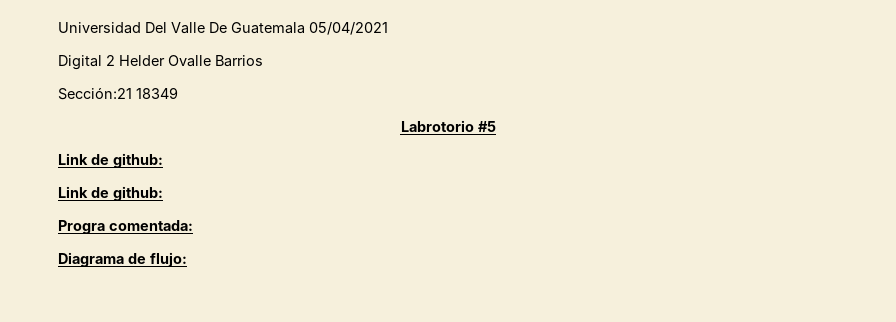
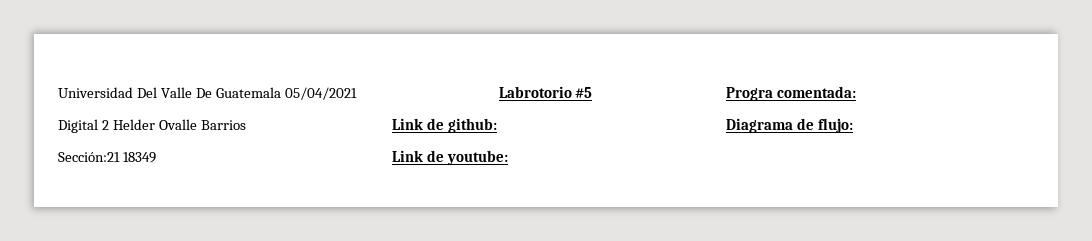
  Labrotorio #5
  Link de github:
- Link de github:
+ Link de youtube:

